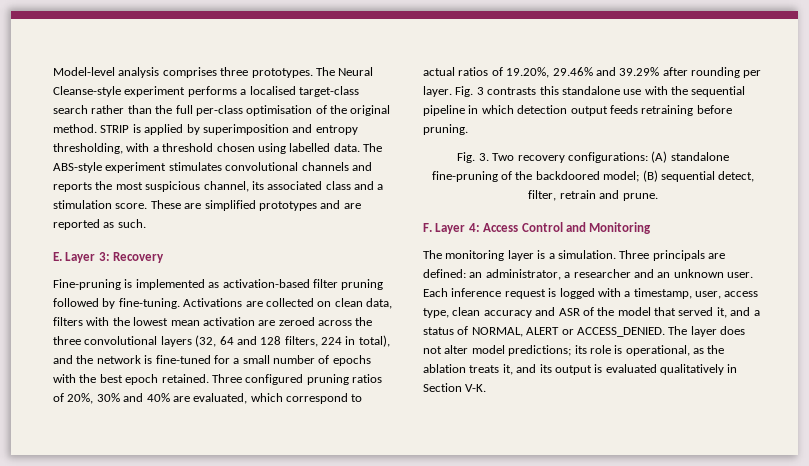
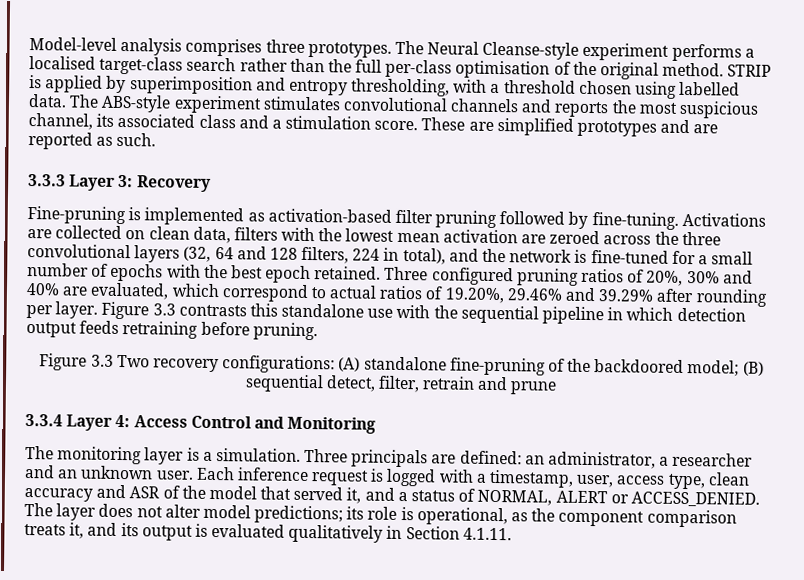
- E. Layer 3: Recovery
+ 3.3.3 Layer 3: Recovery
- Fig. 3 contrasts this standalone use with the sequential pipeline in which detection output feeds retraining before pruning.
+ Figure 3.3 contrasts this standalone use with the sequential pipeline in which detection output feeds retraining before pruning.
- Fig. 3. Two recovery configurations: (A) standalone fine-pruning of the backdoored model; (B) sequential detect, filter, retrain and prune.
- F. Layer 4: Access Control and Monitoring
+ Figure 3.3 Two recovery configurations: (A) standalone fine-pruning of the backdoored model; (B) sequential detect, filter, retrain and prune
+ 3.3.4 Layer 4: Access Control and Monitoring
- The layer does not alter model predictions; its role is operational, as the ablation treats it, and its output is evaluated qualitatively in Section V-K.
+ The layer does not alter model predictions; its role is operational, as the component comparison treats it, and its output is evaluated qualitatively in Section 4.1.11.

